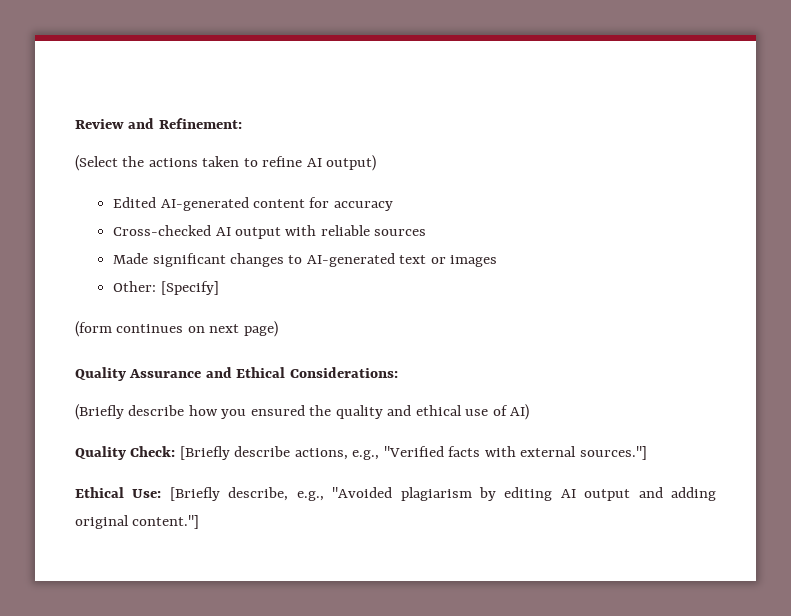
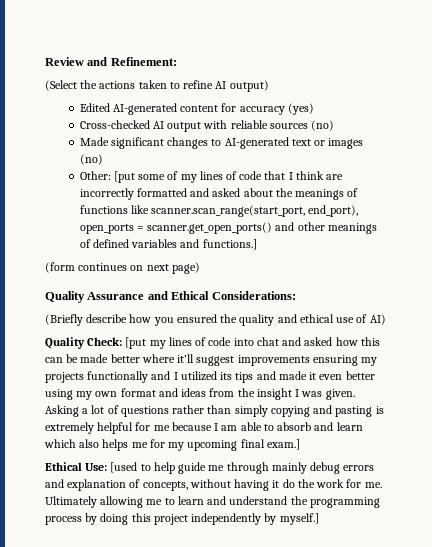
- Edited AI-generated content for accuracy
+ Edited AI-generated content for accuracy (yes)
- Cross-checked AI output with reliable sources
+ Cross-checked AI output with reliable sources (no)
- Made significant changes to AI-generated text or images
+ Made significant changes to AI-generated text or images (no)
- Other: [Specify]
+ Other: [put some of my lines of code that I think are incorrectly formatted and asked about the meanings of functions like scanner.scan_range(start_port, end_port), open_ports = scanner.get_open_ports() and other meanings of defined variables and functions.]
- Quality Check: [Briefly describe actions, e.g., "Verified facts with external sources."]
- Ethical Use: [Briefly describe, e.g., "Avoided plagiarism by editing AI output and adding original content."]
+ Quality Check: [put my lines of code into chat and asked how this can be made better where it’ll suggest improvements ensuring my projects functionally and I utilized its tips and made it even better using my own format and ideas from the insight I was given. Asking a lot of questions rather than simply copying and pasting is extremely helpful for me because I am able to absorb and learn which also helps me for my upcoming final exam.]
+ Ethical Use: [used to help guide me through mainly debug errors and explanation of concepts, without having it do the work for me. Ultimately allowing me to learn and understand the programming process by doing this project independently by myself.]

